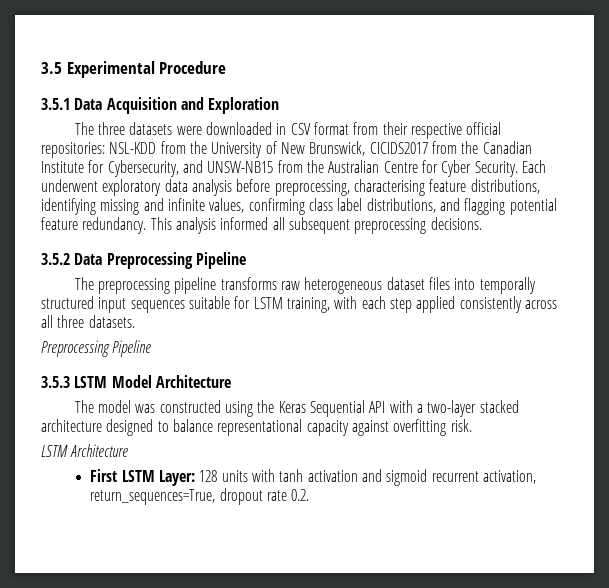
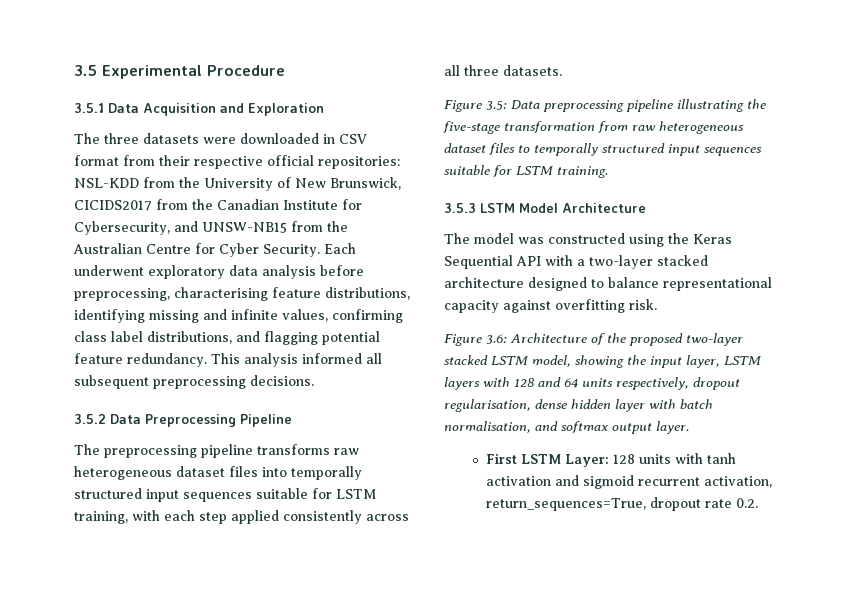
  The preprocessing pipeline transforms raw heterogeneous dataset files into temporally structured input sequences suitable for LSTM training, with each step applied consistently across all three datasets.
- Preprocessing Pipeline
+ Figure 3.5: Data preprocessing pipeline illustrating the five-stage transformation from raw heterogeneous dataset files to temporally structured input sequences suitable for LSTM training.
- LSTM Architecture
+ Figure 3.6: Architecture of the proposed two-layer stacked LSTM model, showing the input layer, LSTM layers with 128 and 64 units respectively, dropout regularisation, dense hidden layer with batch normalisation, and softmax output layer.

